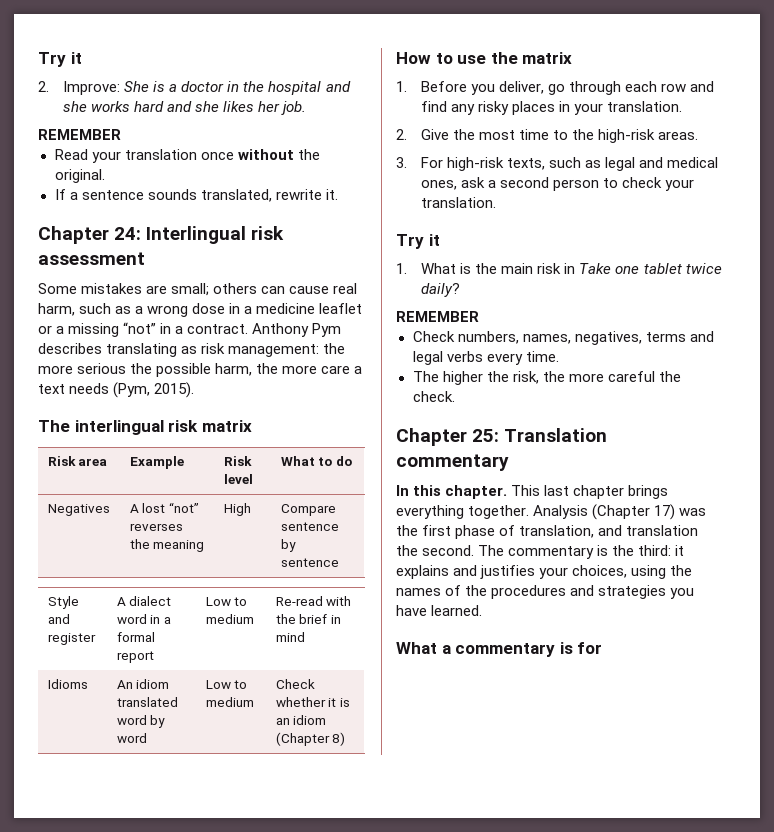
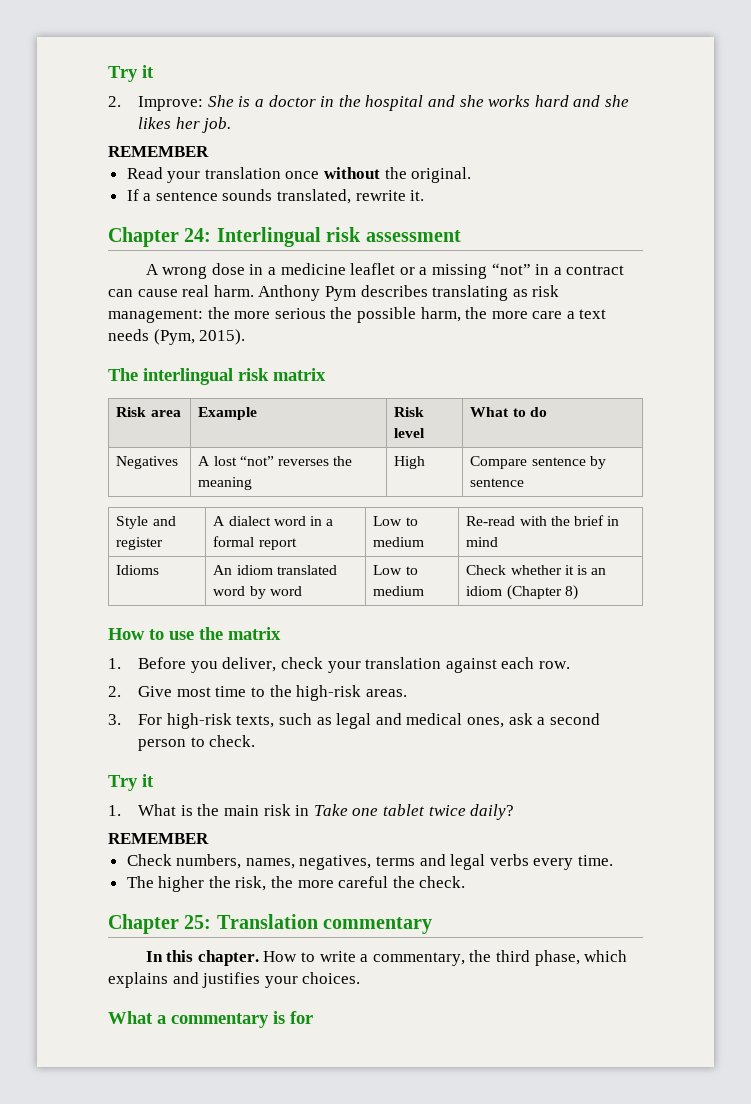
- Some mistakes are small; others can cause real harm, such as a wrong dose in a medicine leaflet or a missing “not” in a contract.
+ A wrong dose in a medicine leaflet or a missing “not” in a contract can cause real harm.
- 1. Before you deliver, go through each row and find any risky places in your translation.
+ 1. Before you deliver, check your translation against each row.
- 2. Give the most time to the high-risk areas.
+ 2. Give most time to the high-risk areas.
- 3. For high-risk texts, such as legal and medical ones, ask a second person to check your translation.
+ 3. For high-risk texts, such as legal and medical ones, ask a second person to check.
- This last chapter brings everything together. Analysis (Chapter 17) was the first phase of translation, and translation the second. The commentary is the third: it explains and justifies your choices, using the names of the procedures and strategies you have learned.
+ How to write a commentary, the third phase, which explains and justifies your choices.

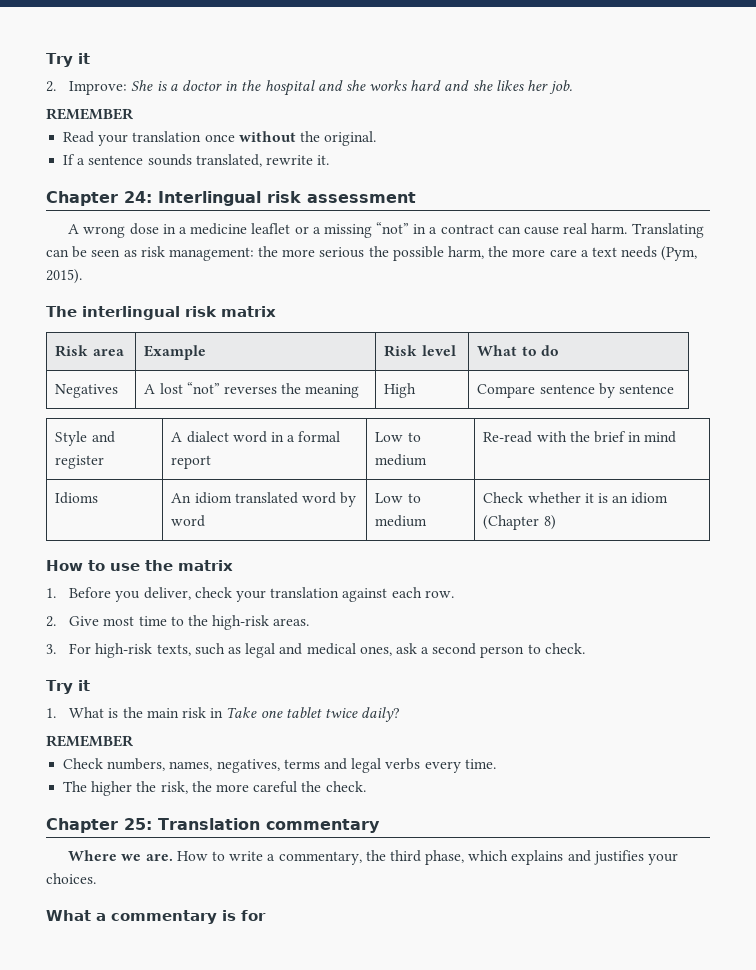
- Anthony Pym describes translating as risk management: the more serious the possible harm, the more care a text needs (Pym, 2015).
+ Translating can be seen as risk management: the more serious the possible harm, the more care a text needs (Pym, 2015).
- In this chapter.
+ Where we are.

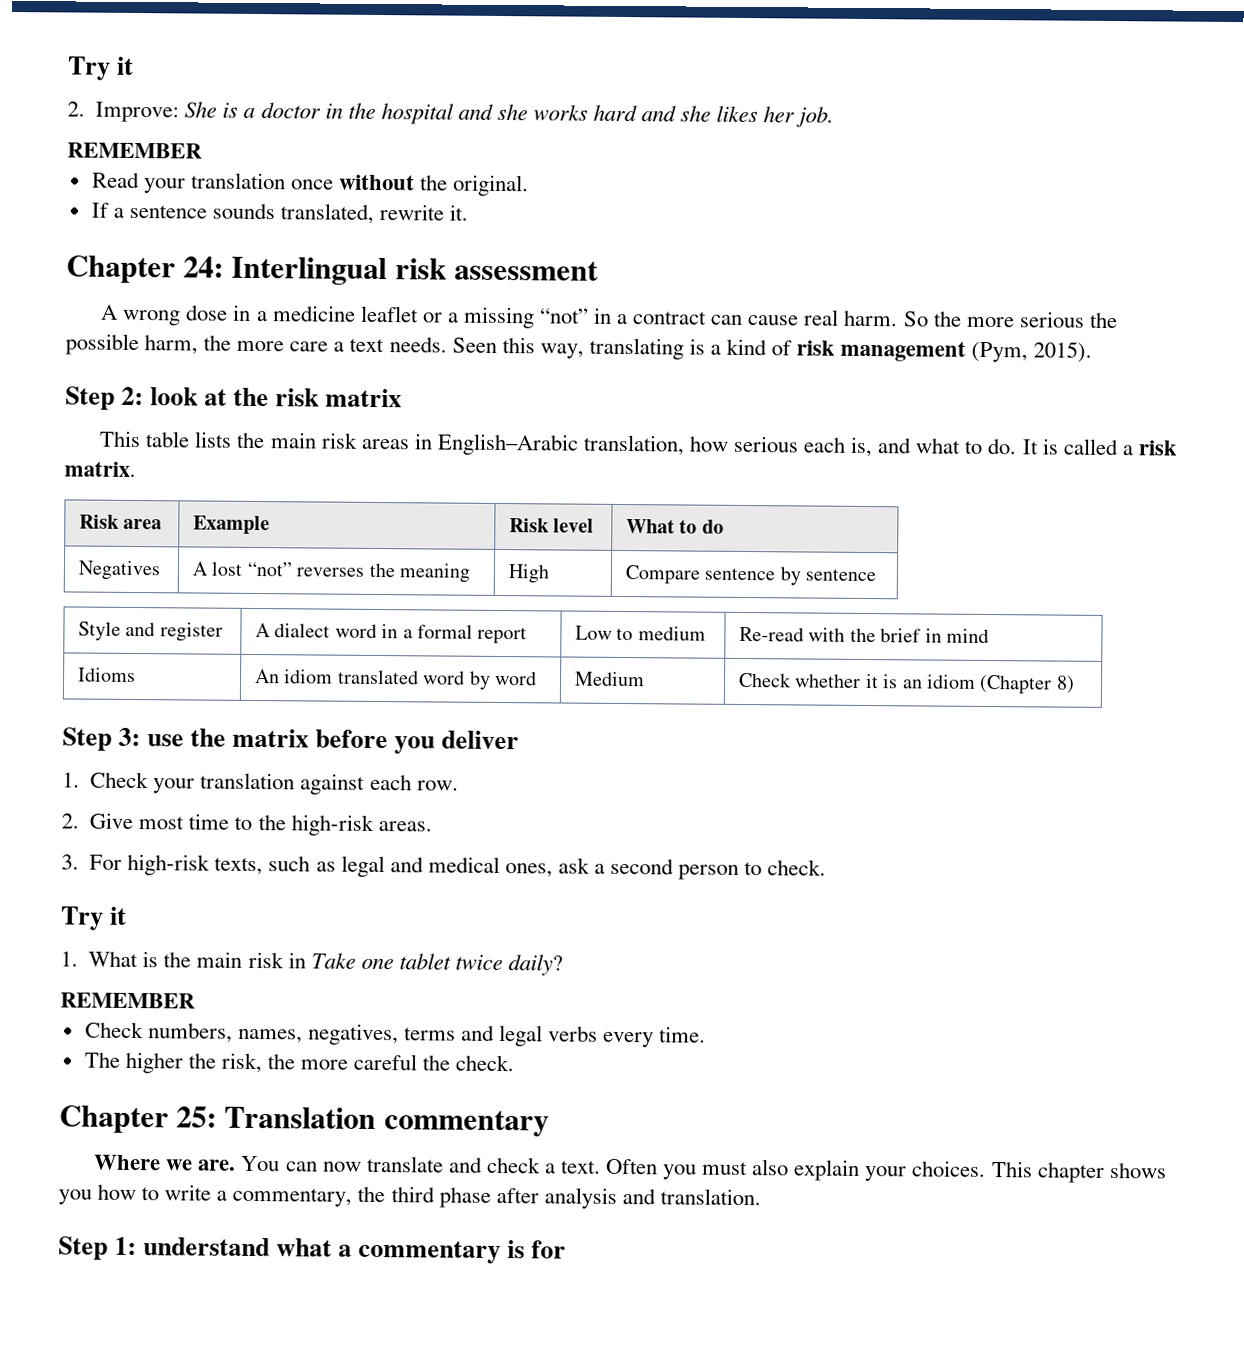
- Translating can be seen as risk management: the more serious the possible harm, the more care a text needs (Pym, 2015).
- The interlingual risk matrix
+ So the more serious the possible harm, the more care a text needs. Seen this way, translating is a kind of risk management (Pym, 2015).
+ Step 2: look at the risk matrix
+ This table lists the main risk areas in English–Arabic translation, how serious each is, and what to do. It is called a risk matrix.
- Idioms | An idiom translated word by word | Low to medium | Check whether it is an idiom (Chapter 8)
+ Idioms | An idiom translated word by word | Medium | Check whether it is an idiom (Chapter 8)
- How to use the matrix
- 1. Before you deliver, check your translation against each row.
+ Step 3: use the matrix before you deliver
+ 1. Check your translation against each row.
- How to write a commentary, the third phase, which explains and justifies your choices.
- What a commentary is for
+ You can now translate and check a text. Often you must also explain your choices. This chapter shows you how to write a commentary, the third phase after analysis and translation.
+ Step 1: understand what a commentary is for

